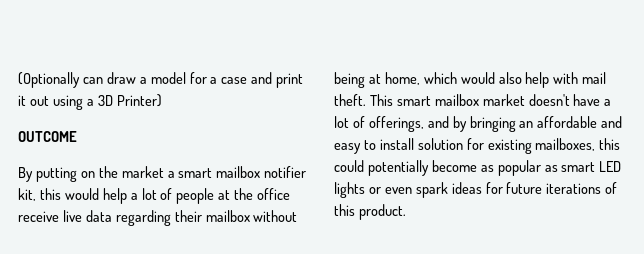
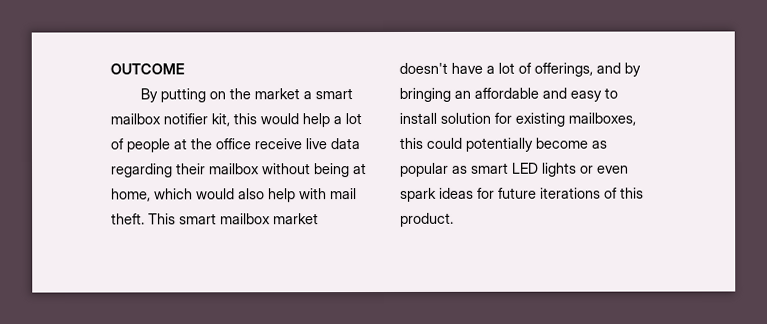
- (Optionally can draw a model for a case and print it out using a 3D Printer)

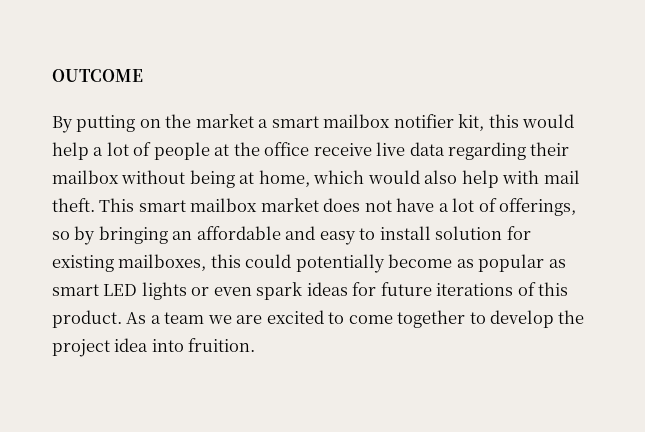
- This smart mailbox market doesn't have a lot of offerings, and by bringing an affordable and easy to install solution for existing mailboxes, this could potentially become as popular as smart LED lights or even spark ideas for future iterations of this product.
+ This smart mailbox market does not have a lot of offerings, so by bringing an affordable and easy to install solution for existing mailboxes, this could potentially become as popular as smart LED lights or even spark ideas for future iterations of this product.
+ As a team we are excited to come together to develop the project idea into fruition.

